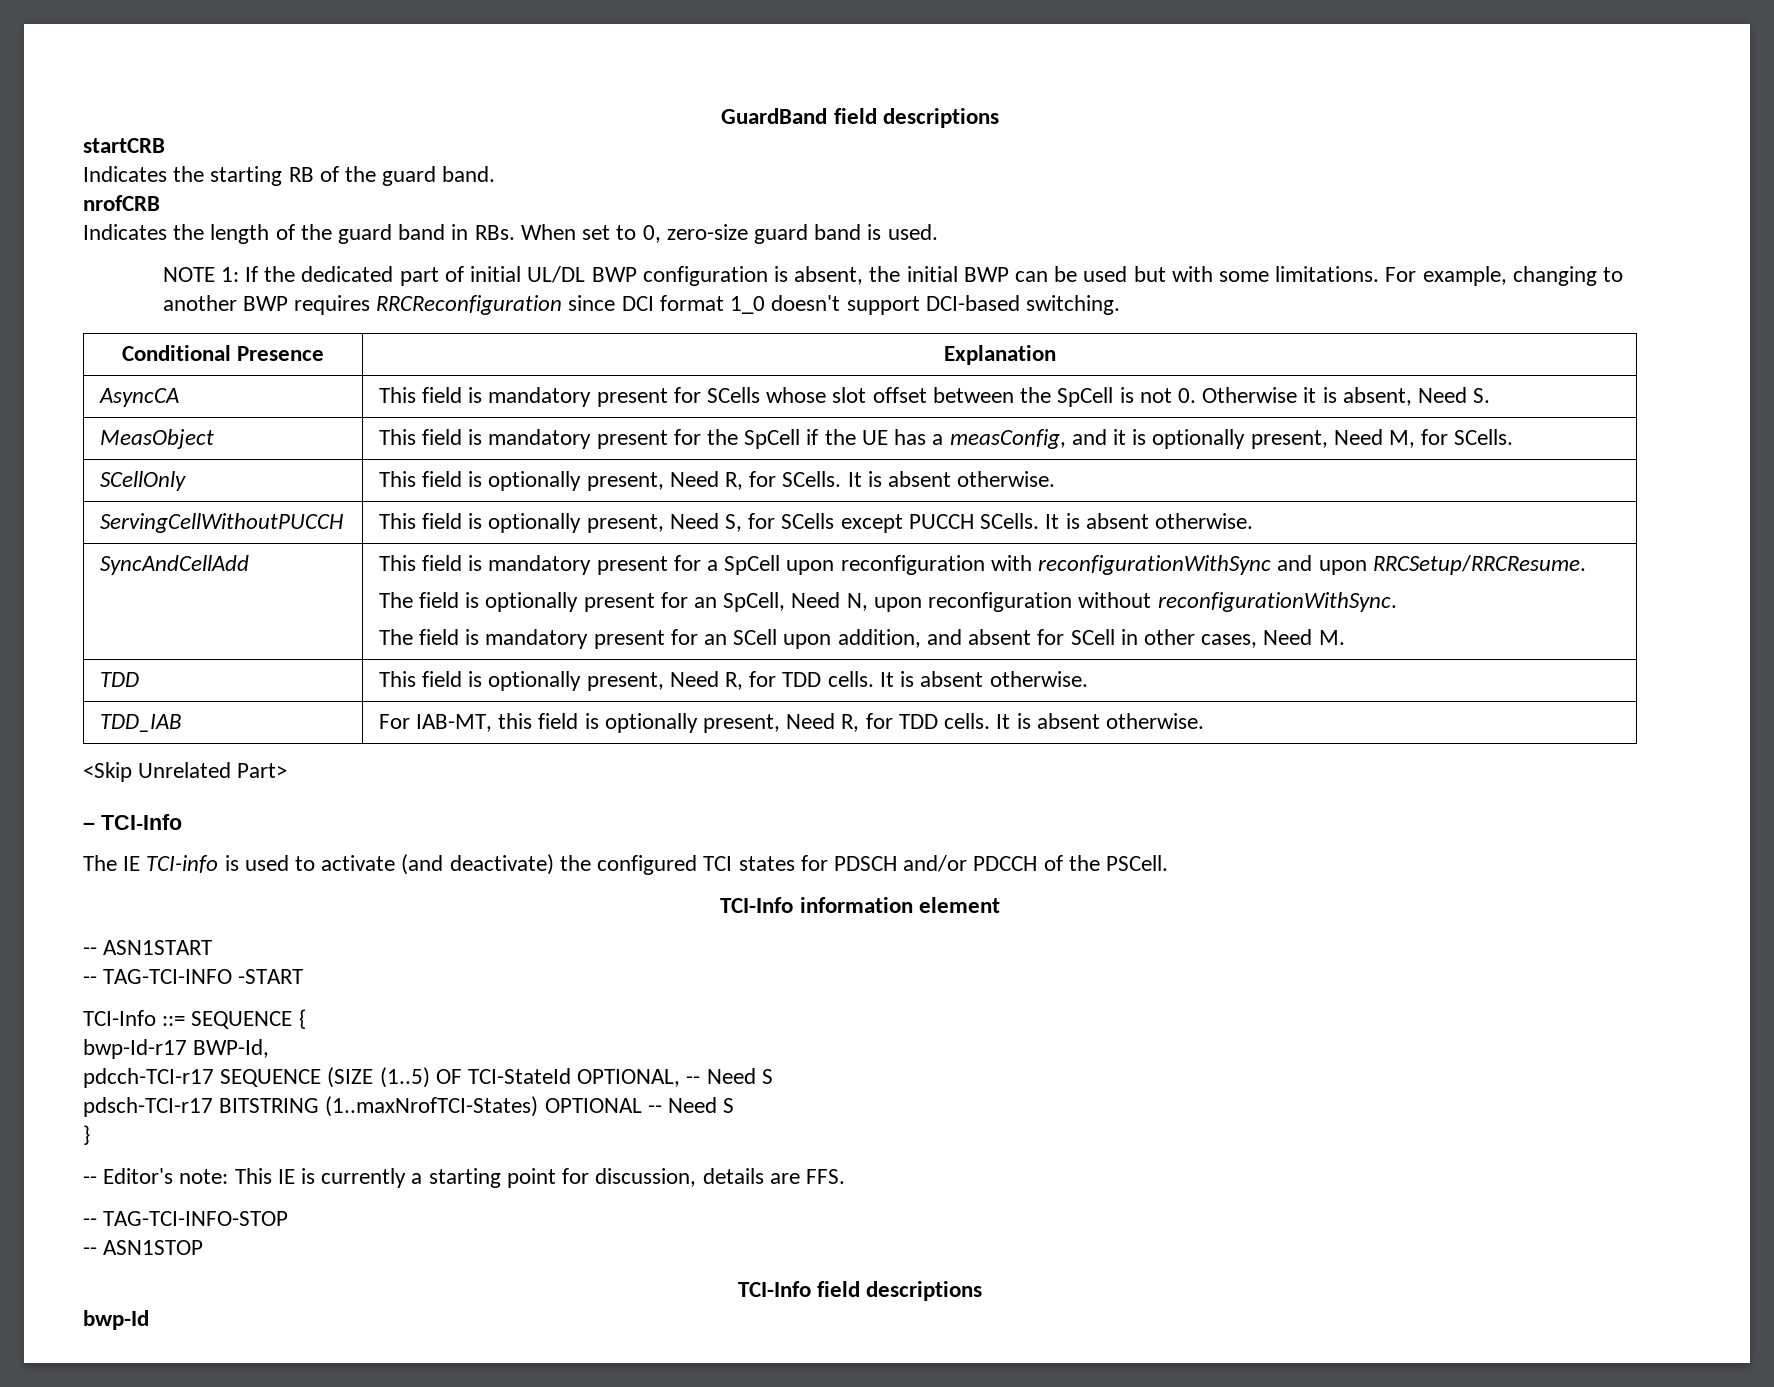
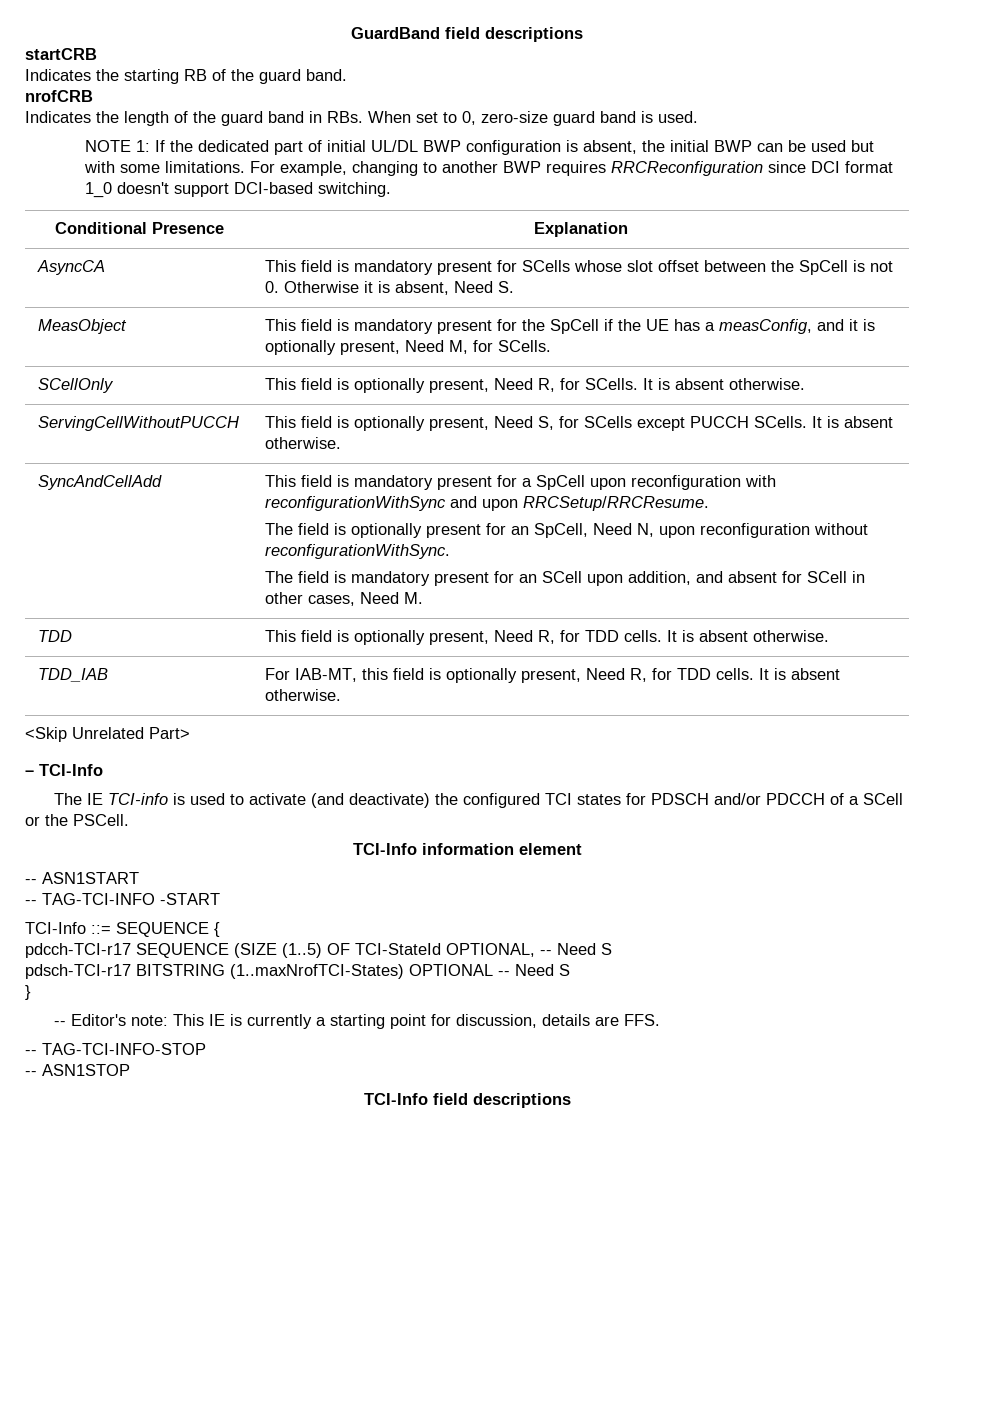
- The IE TCI-info is used to activate (and deactivate) the configured TCI states for PDSCH and/or PDCCH of the PSCell.
+ The IE TCI-info is used to activate (and deactivate) the configured TCI states for PDSCH and/or PDCCH of a SCell or the PSCell.
- bwp-Id-r17 BWP-Id,
- bwp-Id

